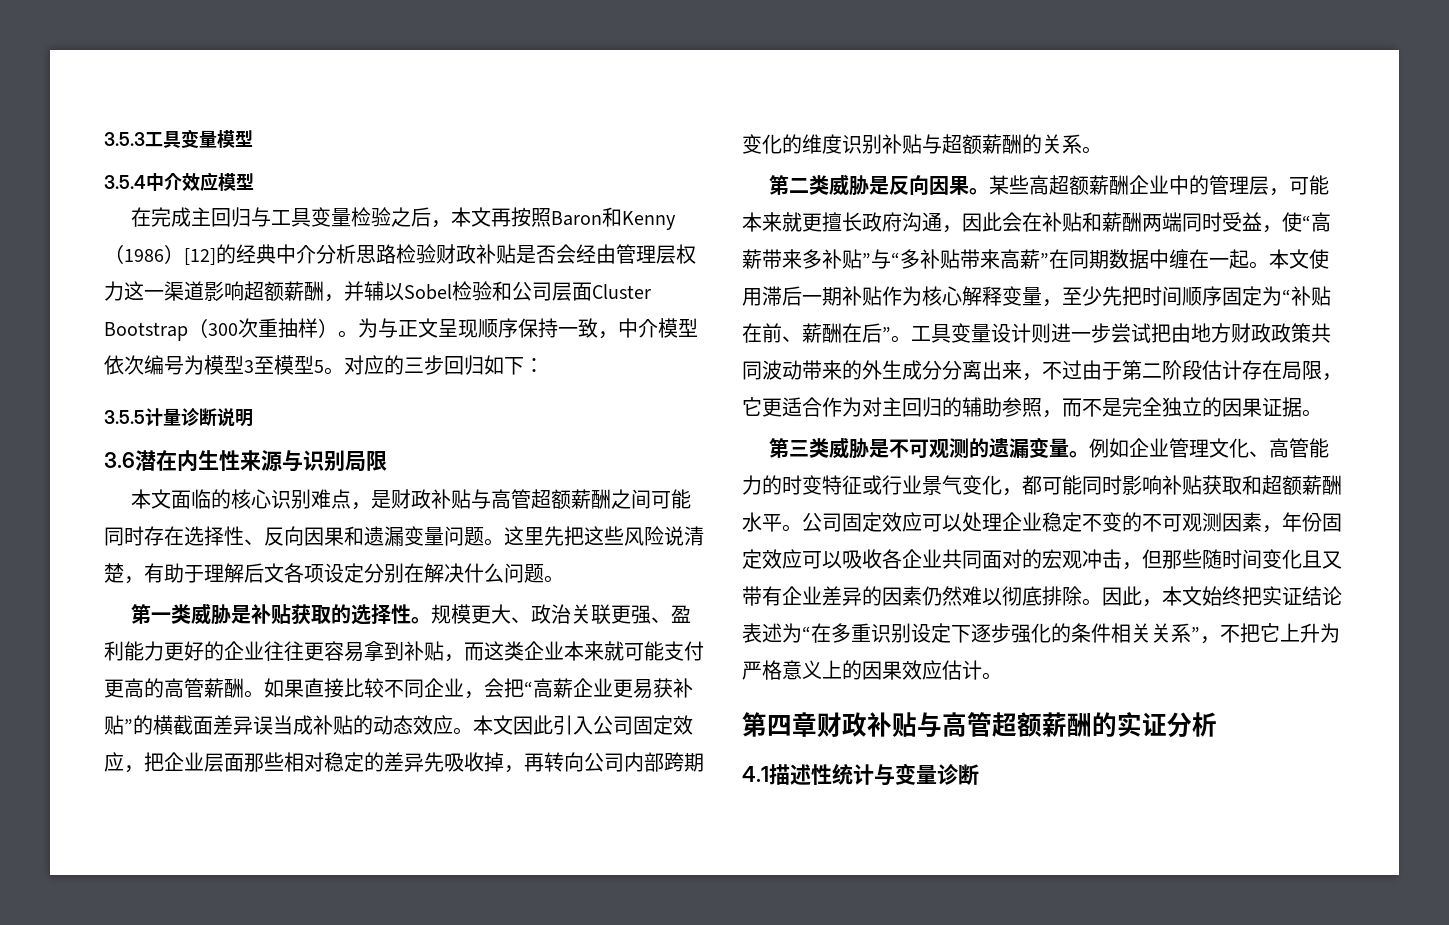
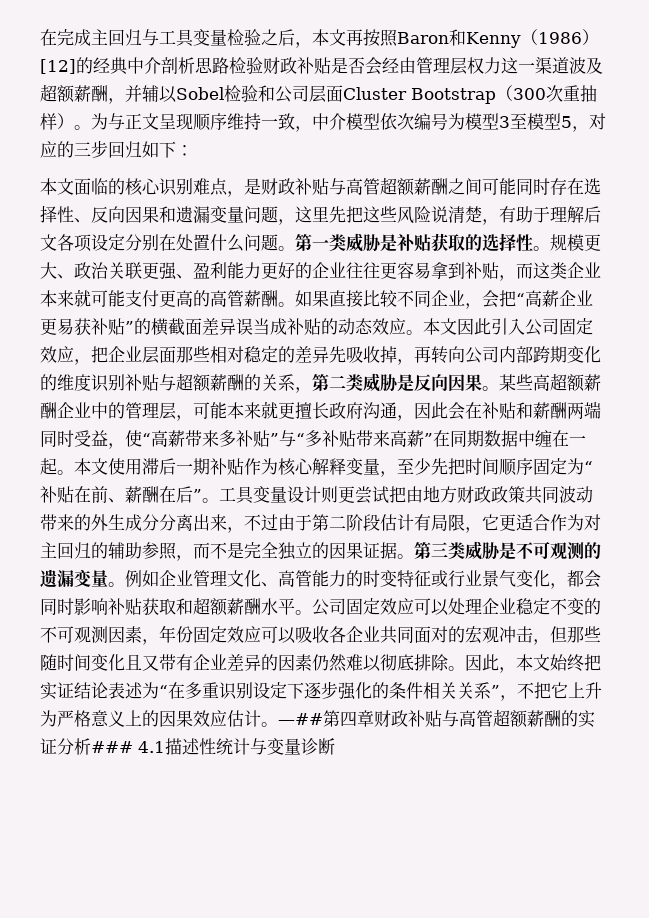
- 3.5.3工具变量模型
- 3.5.4中介效应模型
- 在完成主回归与工具变量检验之后，本文再按照Baron和Kenny（1986）[12]的经典中介分析思路检验财政补贴是否会经由管理层权力这一渠道影响超额薪酬，并辅以Sobel检验和公司层面Cluster Bootstrap（300次重抽样）。
+ 在完成主回归与工具变量检验之后，本文再按照Baron和Kenny（1986）[12]的经典中介剖析思路检验财政补贴是否会经由管理层权力这一渠道波及超额薪酬，并辅以Sobel检验和公司层面Cluster Bootstrap（300次重抽样）。
- 为与正文呈现顺序保持一致，中介模型依次编号为模型3至模型5。对应的三步回归如下：
+ 为与正文呈现顺序维持一致，中介模型依次编号为模型3至模型5，对应的三步回归如下：
- 3.5.5计量诊断说明
- 3.6潜在内生性来源与识别局限
- 本文面临的核心识别难点，是财政补贴与高管超额薪酬之间可能同时存在选择性、反向因果和遗漏变量问题。这里先把这些风险说清楚，有助于理解后文各项设定分别在解决什么问题。
- 第一类威胁是补贴获取的选择性。
+ 本文面临的核心识别难点，是财政补贴与高管超额薪酬之间可能同时存在选择性、反向因果和遗漏变量问题，这里先把这些风险说清楚，有助于理解后文各项设定分别在处置什么问题。第一类威胁是补贴获取的选择性。
- 本文因此引入公司固定效应，把企业层面那些相对稳定的差异先吸收掉，再转向公司内部跨期变化的维度识别补贴与超额薪酬的关系。
- 第二类威胁是反向因果。
+ 本文因此引入公司固定效应，把企业层面那些相对稳定的差异先吸收掉，再转向公司内部跨期变化的维度识别补贴与超额薪酬的关系，第二类威胁是反向因果。
- 工具变量设计则进一步尝试把由地方财政政策共同波动带来的外生成分分离出来，不过由于第二阶段估计存在局限，它更适合作为对主回归的辅助参照，而不是完全独立的因果证据。
- 第三类威胁是不可观测的遗漏变量。
+ 工具变量设计则更尝试把由地方财政政策共同波动带来的外生成分分离出来，不过由于第二阶段估计有局限，它更适合作为对主回归的辅助参照，而不是完全独立的因果证据。第三类威胁是不可观测的遗漏变量。
- 例如企业管理文化、高管能力的时变特征或行业景气变化，都可能同时影响补贴获取和超额薪酬水平。
+ 例如企业管理文化、高管能力的时变特征或行业景气变化，都会同时影响补贴获取和超额薪酬水平。
- 因此，本文始终把实证结论表述为“在多重识别设定下逐步强化的条件相关关系”，不把它上升为严格意义上的因果效应估计。
- 第四章财政补贴与高管超额薪酬的实证分析
- 4.1描述性统计与变量诊断
+ 因此，本文始终把实证结论表述为“在多重识别设定下逐步强化的条件相关关系”，不把它上升为严格意义上的因果效应估计。—##第四章财政补贴与高管超额薪酬的实证分析### 4.1描述性统计与变量诊断

